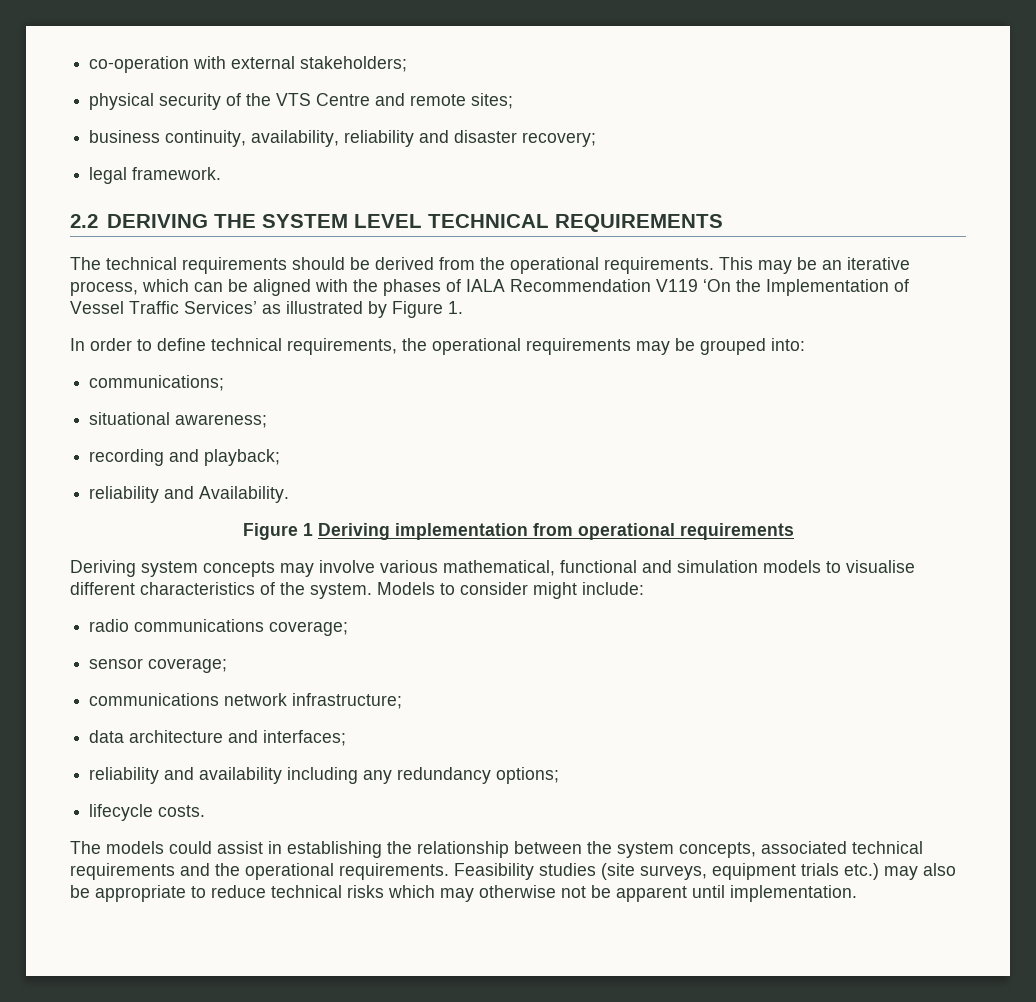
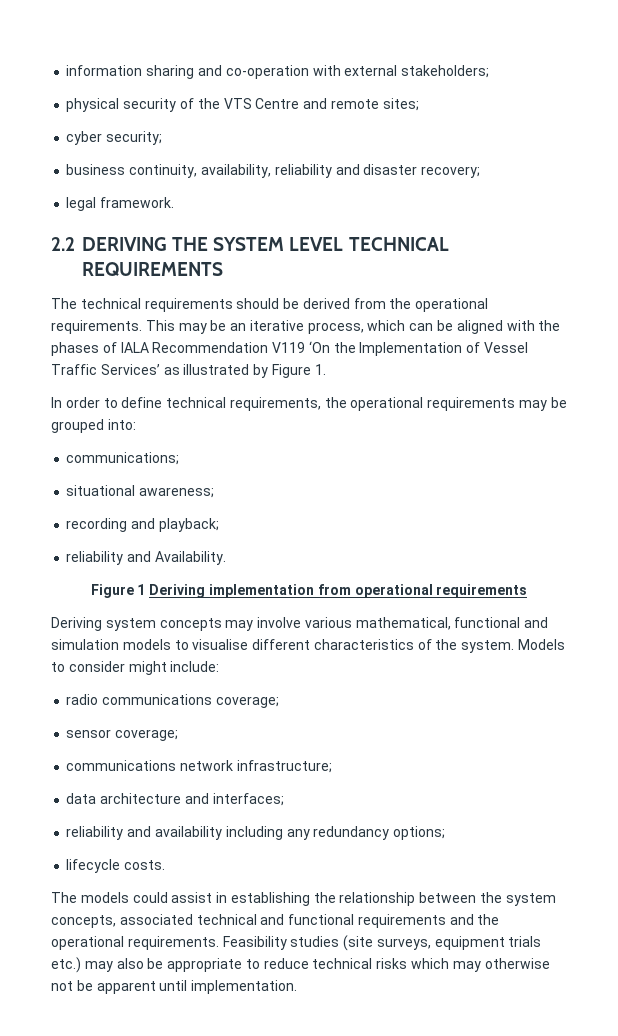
- co-operation with external stakeholders;
+ information sharing and co-operation with external stakeholders;
+ cyber security;
- The models could assist in establishing the relationship between the system concepts, associated technical requirements and the operational requirements.
+ The models could assist in establishing the relationship between the system concepts, associated technical and functional requirements and the operational requirements.

